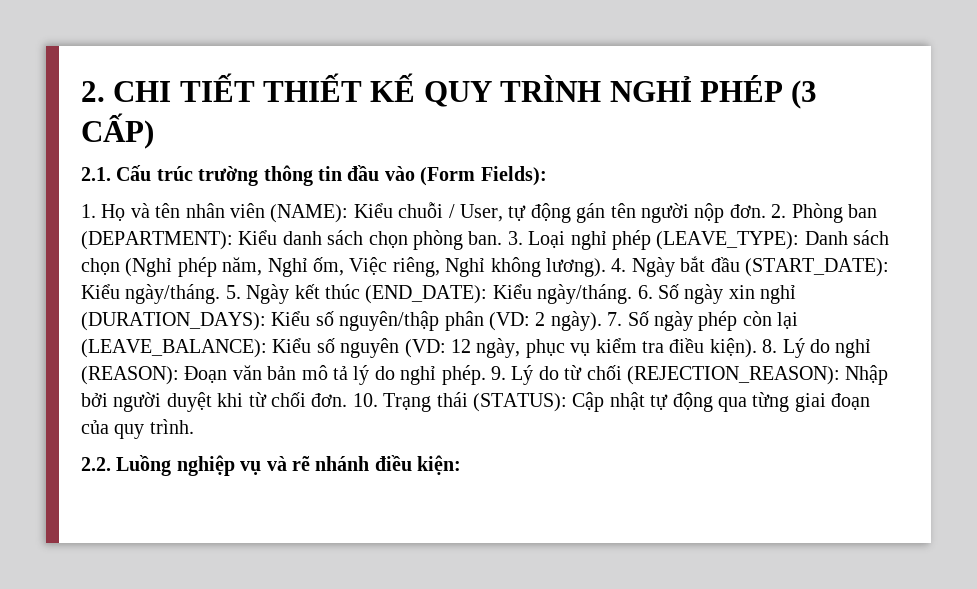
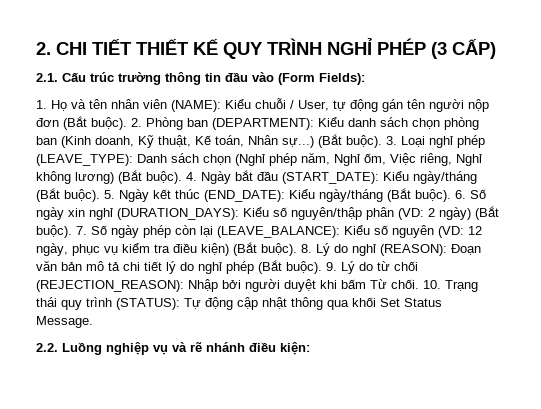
- 1. Họ và tên nhân viên (NAME): Kiểu chuỗi / User, tự động gán tên người nộp đơn.
+ 1. Họ và tên nhân viên (NAME): Kiểu chuỗi / User, tự động gán tên người nộp đơn (Bắt buộc).
- 2. Phòng ban (DEPARTMENT): Kiểu danh sách chọn phòng ban.
+ 2. Phòng ban (DEPARTMENT): Kiểu danh sách chọn phòng ban (Kinh doanh, Kỹ thuật, Kế toán, Nhân sự...) (Bắt buộc).
- 3. Loại nghỉ phép (LEAVE_TYPE): Danh sách chọn (Nghỉ phép năm, Nghỉ ốm, Việc riêng, Nghỉ không lương).
+ 3. Loại nghỉ phép (LEAVE_TYPE): Danh sách chọn (Nghỉ phép năm, Nghỉ ốm, Việc riêng, Nghỉ không lương) (Bắt buộc).
- 4. Ngày bắt đầu (START_DATE): Kiểu ngày/tháng.
+ 4. Ngày bắt đầu (START_DATE): Kiểu ngày/tháng (Bắt buộc).
- 5. Ngày kết thúc (END_DATE): Kiểu ngày/tháng.
+ 5. Ngày kết thúc (END_DATE): Kiểu ngày/tháng (Bắt buộc).
- 6. Số ngày xin nghỉ (DURATION_DAYS): Kiểu số nguyên/thập phân (VD: 2 ngày).
+ 6. Số ngày xin nghỉ (DURATION_DAYS): Kiểu số nguyên/thập phân (VD: 2 ngày) (Bắt buộc).
- 7. Số ngày phép còn lại (LEAVE_BALANCE): Kiểu số nguyên (VD: 12 ngày, phục vụ kiểm tra điều kiện).
+ 7. Số ngày phép còn lại (LEAVE_BALANCE): Kiểu số nguyên (VD: 12 ngày, phục vụ kiểm tra điều kiện) (Bắt buộc).
- 8. Lý do nghỉ (REASON): Đoạn văn bản mô tả lý do nghỉ phép.
+ 8. Lý do nghỉ (REASON): Đoạn văn bản mô tả chi tiết lý do nghỉ phép (Bắt buộc).
- 9. Lý do từ chối (REJECTION_REASON): Nhập bởi người duyệt khi từ chối đơn. 10. Trạng thái (STATUS): Cập nhật tự động qua từng giai đoạn của quy trình.
+ 9. Lý do từ chối (REJECTION_REASON): Nhập bởi người duyệt khi bấm Từ chối. 10. Trạng thái quy trình (STATUS): Tự động cập nhật thông qua khối Set Status Message.

